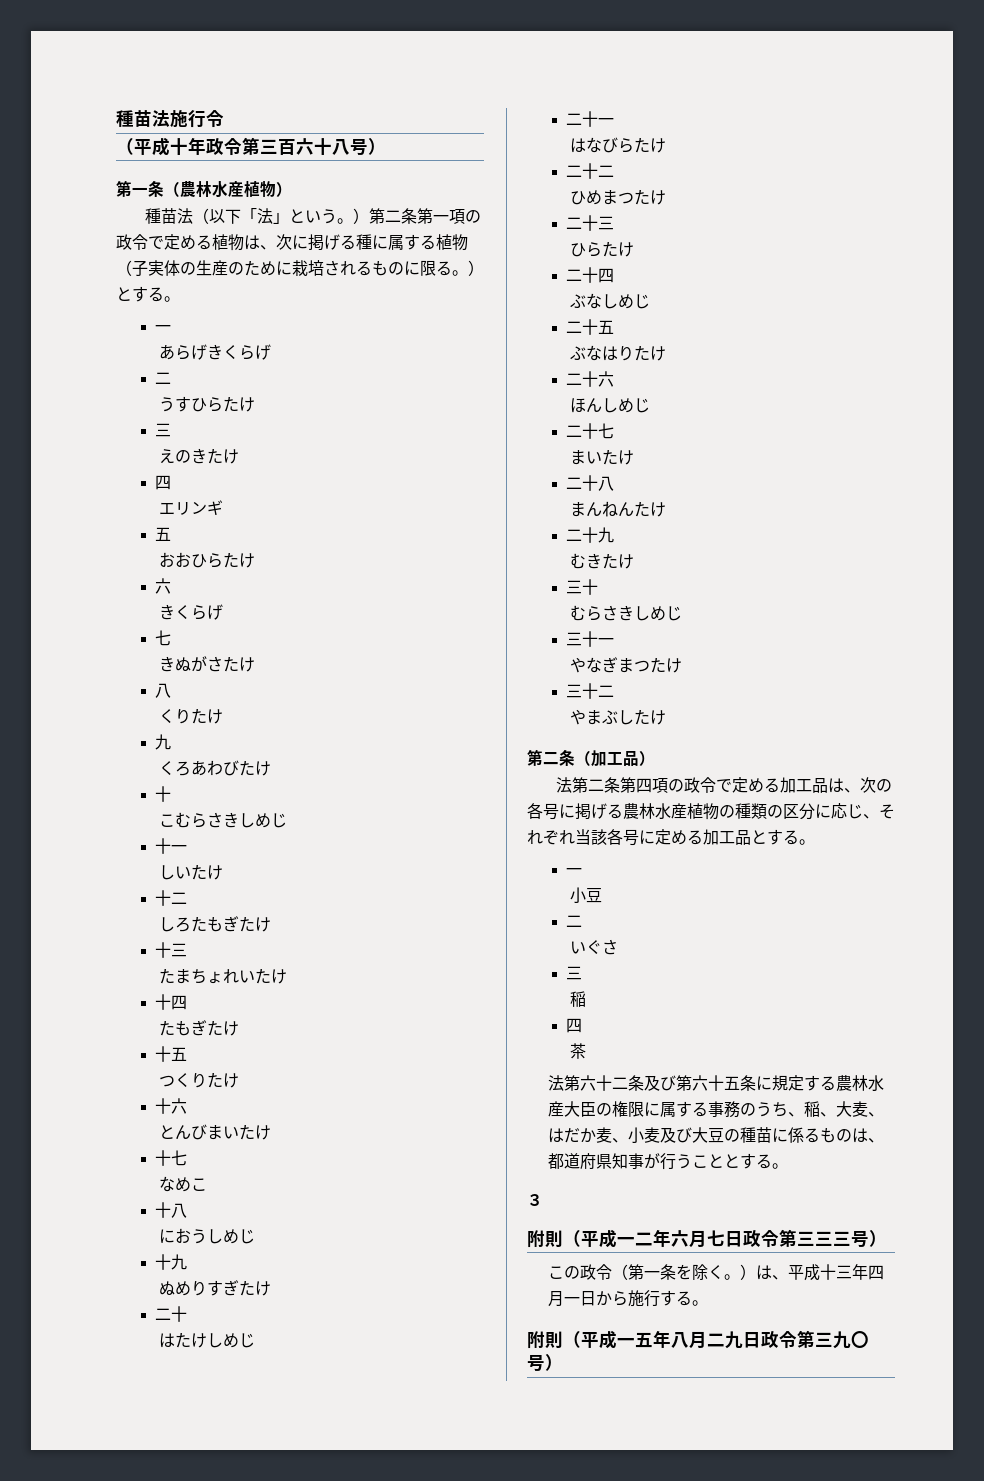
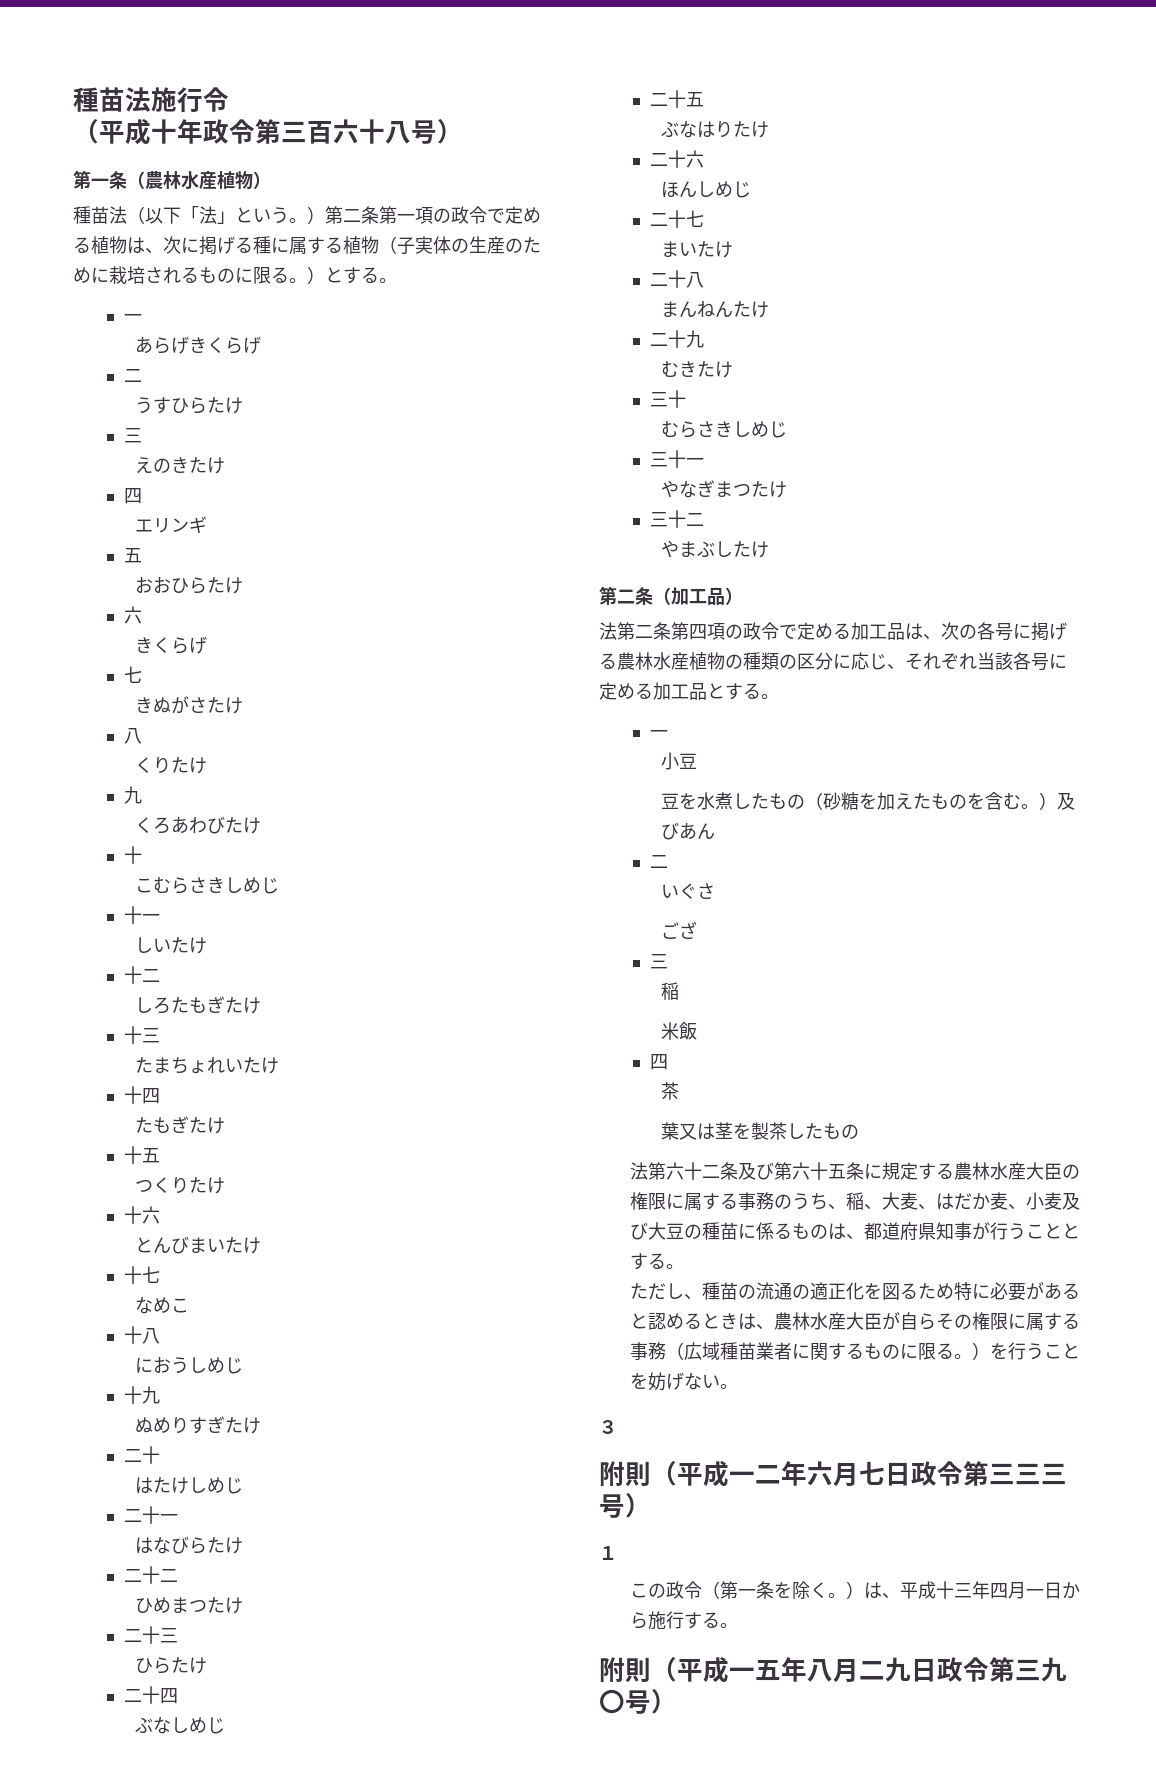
+ 豆を水煮したもの（砂糖を加えたものを含む。）及びあん
+ ござ
+ 米飯
+ 葉又は茎を製茶したもの
+ ただし、種苗の流通の適正化を図るため特に必要があると認めるときは、農林水産大臣が自らその権限に属する事務（広域種苗業者に関するものに限る。）を行うことを妨げない。
+ １

